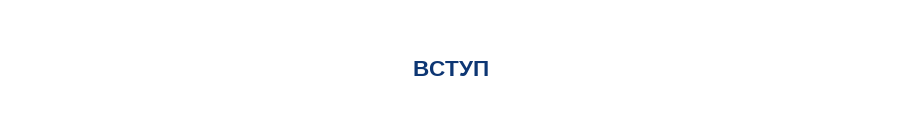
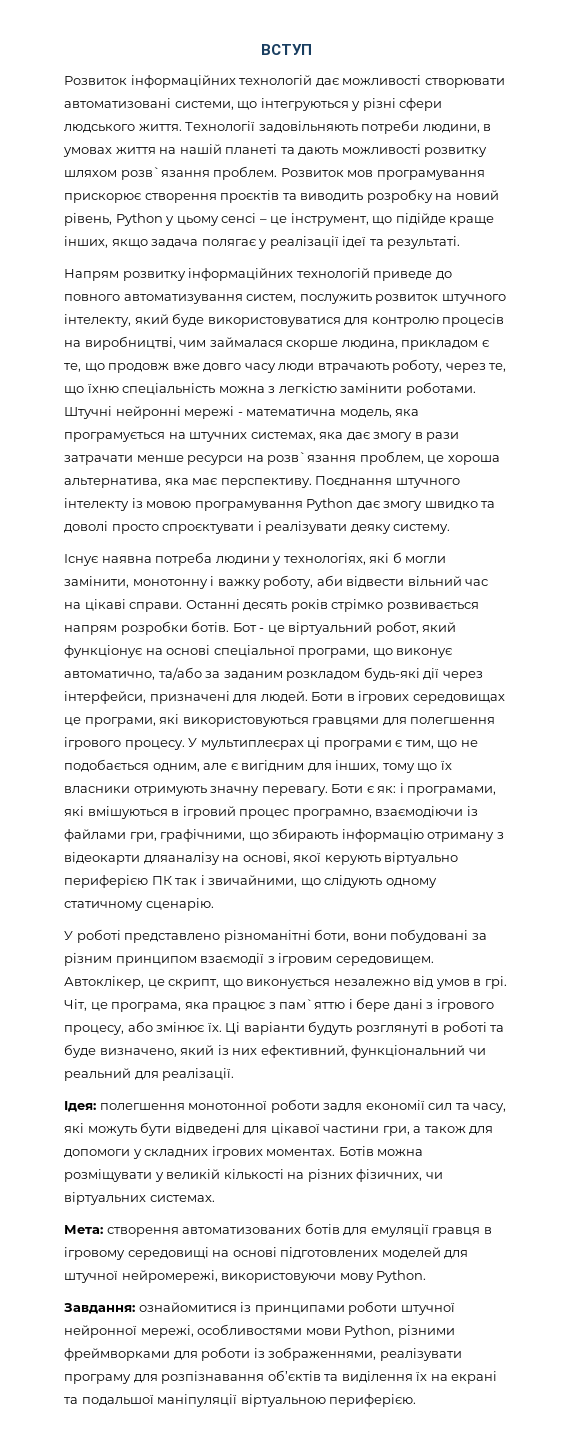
+ Розвиток інформаційних технологій дає можливості створювати автоматизовані системи, що інтегруються у різні сфери людського життя. Технології задовільняють потреби людини, в умовах життя на нашій планеті та дають можливості розвитку шляхом розв`язання проблем. Розвиток мов програмування прискорює створення проєктів та виводить розробку на новий рівень, Python у цьому сенсі – це інструмент, що підійде краще інших, якщо задача полягає у реалізації ідеї та результаті.
+ Напрям розвитку інформаційних технологій приведе до повного автоматизування систем, послужить розвиток штучного інтелекту, який буде використовуватися для контролю процесів на виробництві, чим займалася скорше людина, прикладом є те, що продовж вже довго часу люди втрачають роботу, через те, що їхню спеціальність можна з легкістю замінити роботами. Штучні нейронні мережі - математична модель, яка програмується на штучних системах, яка дає змогу в рази затрачати менше ресурси на розв`язання проблем, це хороша альтернатива, яка має перспективу. Поєднання штучного інтелекту із мовою програмування Python дає змогу швидко та доволі просто спроєктувати і реалізувати деяку систему.
+ Існує наявна потреба людини у технологіях, які б могли замінити, монотонну і важку роботу, аби відвести вільний час на цікаві справи. Останні десять років стрімко розвивається напрям розробки ботів. Бот - це віртуальний робот, який функціонує на основі спеціальної програми, що виконує автоматично, та/або за заданим розкладом будь-які дії через інтерфейси, призначені для людей. Боти в ігрових середовищах це програми, які використовуються гравцями для полегшення ігрового процесу. У мультиплеєрах ці програми є тим, що не подобається одним, але є вигідним для інших, тому що їх власники отримують значну перевагу. Боти є як: і програмами, які вмішуються в ігровий процес програмно, взаємодіючи із файлами гри, графічними, що збирають інформацію отриману з відеокарти дляаналізу на основі, якої керують віртуально периферією ПК так і звичайними, що слідують одному статичному сценарію.
+ У роботі представлено різноманітні боти, вони побудовані за різним принципом взаємодії з ігровим середовищем. Автоклікер, це скрипт, що виконується незалежно від умов в грі. Чіт, це програма, яка працює з пам`яттю і бере дані з ігрового процесу, або змінює їх. Ці варіанти будуть розглянуті в роботі та буде визначено, який із них ефективний, функціональний чи реальний для реалізації.
+ Ідея: полегшення монотонної роботи задля економії сил та часу, які можуть бути відведені для цікавої частини гри, а також для допомоги у складних ігрових моментах. Ботів можна розміщувати у великій кількості на різних фізичних, чи віртуальних системах.
+ Мета: створення автоматизованих ботів для емуляції гравця в ігровому середовищі на основі підготовлених моделей для штучної нейромережі, використовуючи мову Python.
+ Завдання: ознайомитися із принципами роботи штучної нейронної мережі, особливостями мови Python, різними фреймворками для роботи із зображеннями, реалізувати програму для розпізнавання об’єктів та виділення їх на екрані та подальшої маніпуляції віртуальною периферією.

